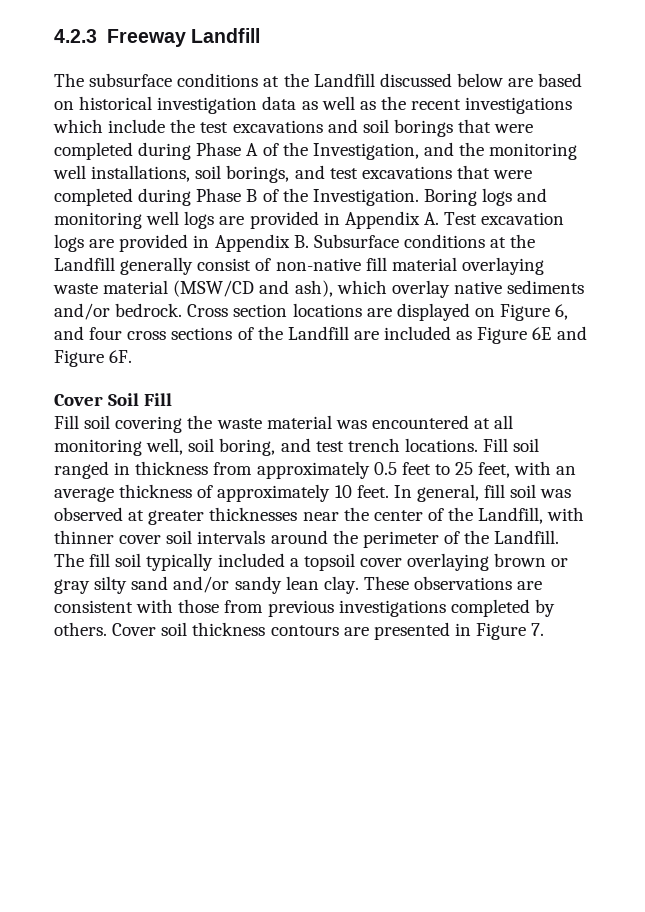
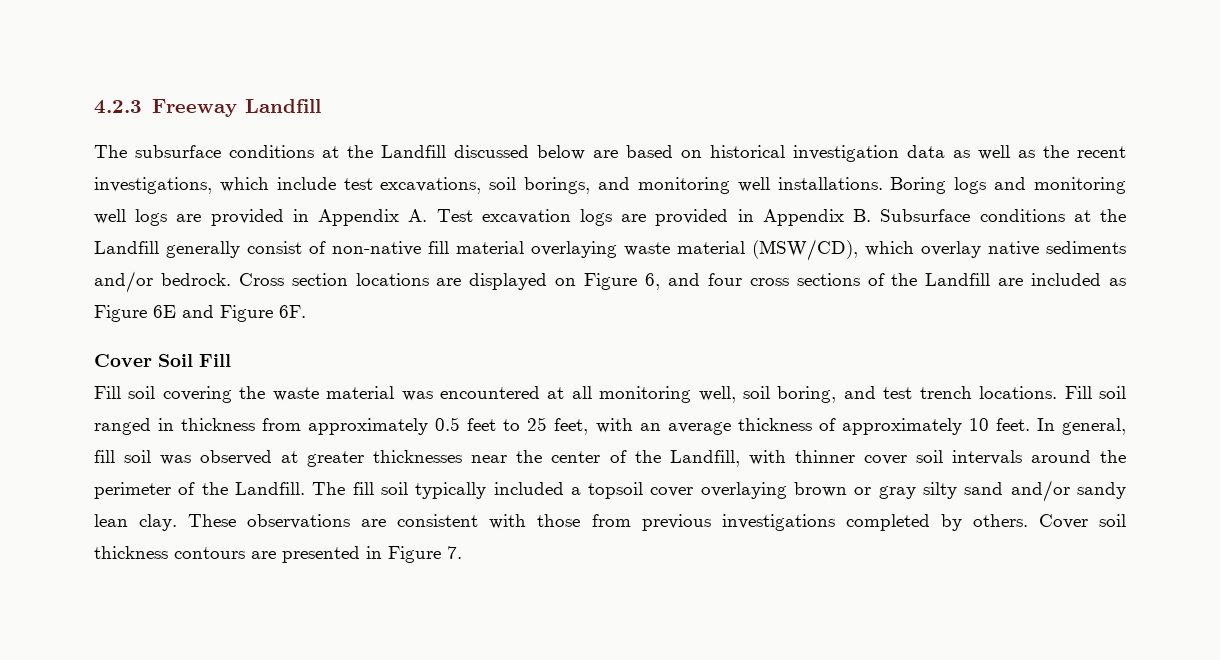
- The subsurface conditions at the Landfill discussed below are based on historical investigation data as well as the recent investigations which include the test excavations and soil borings that were completed during Phase A of the Investigation, and the monitoring well installations, soil borings, and test excavations that were completed during Phase B of the Investigation.
+ The subsurface conditions at the Landfill discussed below are based on historical investigation data as well as the recent investigations, which include test excavations, soil borings, and monitoring well installations.
- Boring logs and monitoring well logs are provided in Appendix A. Test excavation logs are provided in Appendix B. Subsurface conditions at the Landfill generally consist of non-native fill material overlaying waste material (MSW/CD and ash), which overlay native sediments and/or bedrock.
+ Boring logs and monitoring well logs are provided in Appendix A. Test excavation logs are provided in Appendix B. Subsurface conditions at the Landfill generally consist of non-native fill material overlaying waste material (MSW/CD), which overlay native sediments and/or bedrock.

